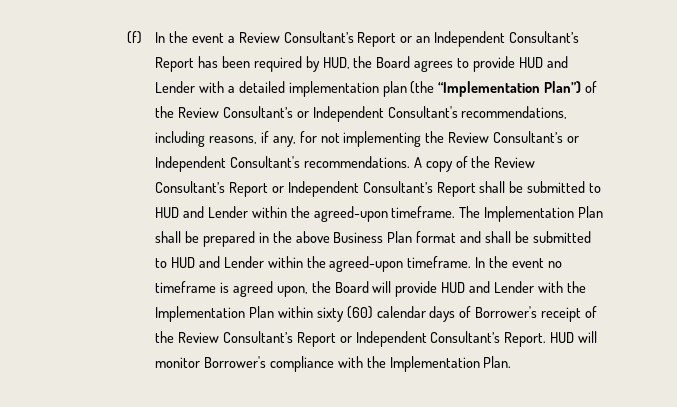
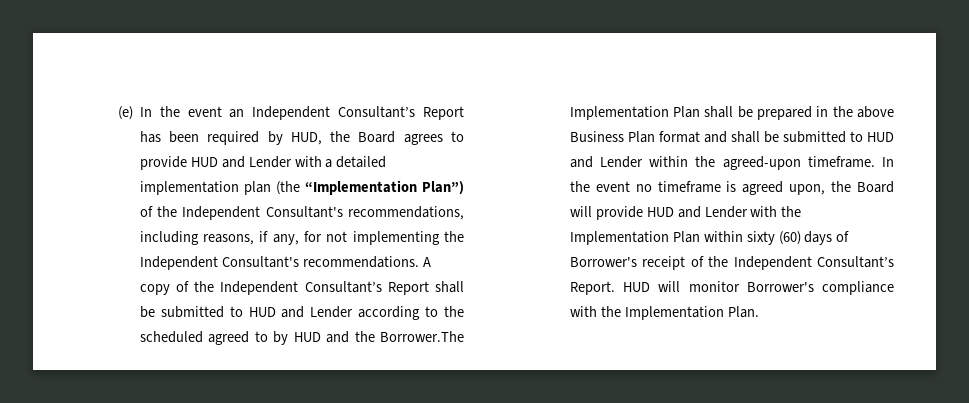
- (f) In the event a Review Consultant’s Report or an Independent Consultant’s Report has been required by HUD, the Board agrees to provide HUD and Lender with a detailed implementation plan (the “Implementation Plan”) of the Review Consultant’s or Independent Consultant's recommendations, including reasons, if any, for not implementing the Review Consultant’s or Independent Consultant's recommendations.
+ (e) In the event an Independent Consultant’s Report has been required by HUD, the Board agrees to provide HUD and Lender with a detailed implementation plan (the “Implementation Plan”) of the Independent Consultant's recommendations, including reasons, if any, for not implementing the Independent Consultant's recommendations.
- A copy of the Review Consultant’s Report or Independent Consultant’s Report shall be submitted to HUD and Lender within the agreed-upon timeframe. The Implementation Plan shall be prepared in the above Business Plan format and shall be submitted to HUD and Lender within the agreed-upon timeframe.
+ A copy of the Independent Consultant’s Report shall be submitted to HUD and Lender according to the scheduled agreed to by HUD and the Borrower.The Implementation Plan shall be prepared in the above Business Plan format and shall be submitted to HUD and Lender within the agreed-upon timeframe.
- In the event no timeframe is agreed upon, the Board will provide HUD and Lender with the Implementation Plan within sixty (60) calendar days of Borrower's receipt of the Review Consultant’s Report or Independent Consultant’s Report.
+ In the event no timeframe is agreed upon, the Board will provide HUD and Lender with the Implementation Plan within sixty (60) days of Borrower's receipt of the Independent Consultant’s Report.

